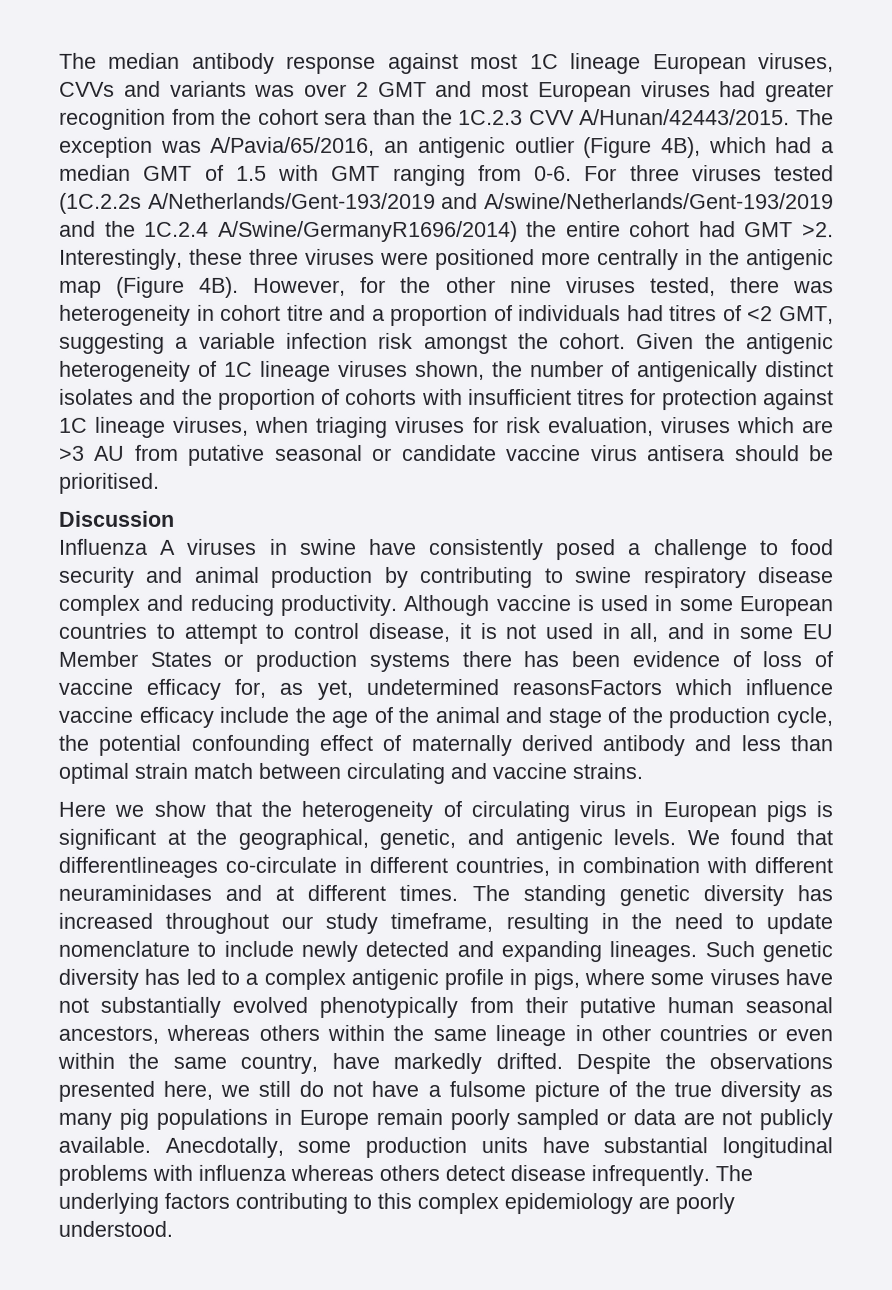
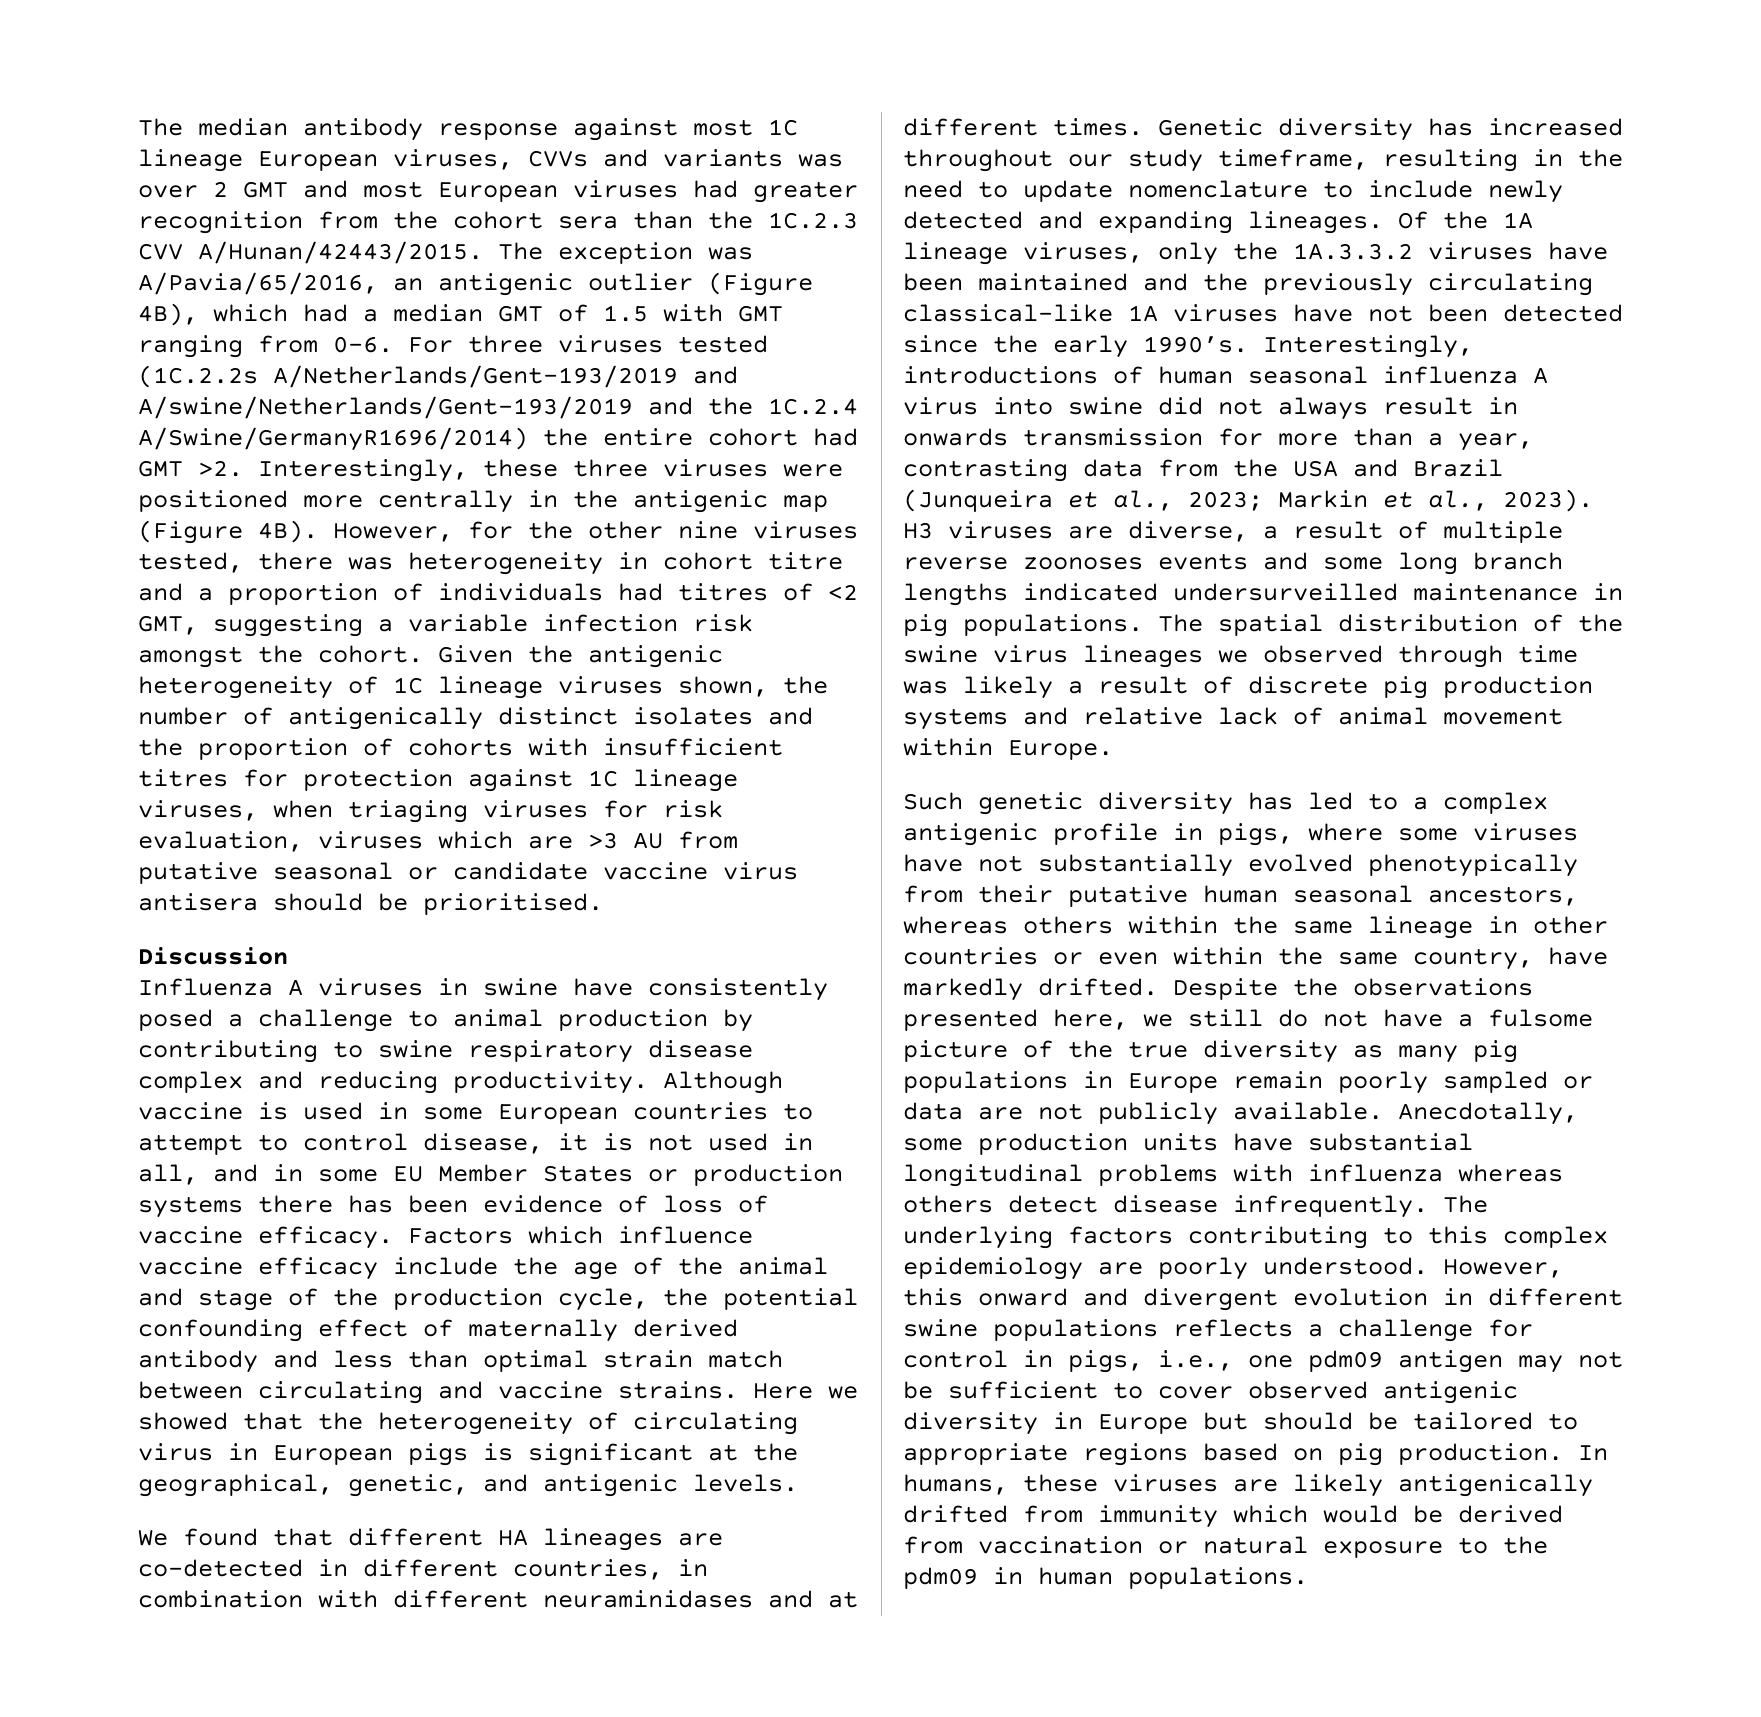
- Influenza A viruses in swine have consistently posed a challenge to food security and animal production by contributing to swine respiratory disease complex and reducing productivity.
+ Influenza A viruses in swine have consistently posed a challenge to animal production by contributing to swine respiratory disease complex and reducing productivity.
- Although vaccine is used in some European countries to attempt to control disease, it is not used in all, and in some EU Member States or production systems there has been evidence of loss of vaccine efficacy for, as yet, undetermined reasonsFactors which influence vaccine efficacy include the age of the animal and stage of the production cycle, the potential confounding effect of maternally derived antibody and less than optimal strain match between circulating and vaccine strains.
- Here we show that the heterogeneity of circulating virus in European pigs is significant at the geographical, genetic, and antigenic levels. We found that differentlineages co-circulate in different countries, in combination with different neuraminidases and at different times.
+ Although vaccine is used in some European countries to attempt to control disease, it is not used in all, and in some EU Member States or production systems there has been evidence of loss of vaccine efficacy. Factors which influence vaccine efficacy include the age of the animal and stage of the production cycle, the potential confounding effect of maternally derived antibody and less than optimal strain match between circulating and vaccine strains. Here we showed that the heterogeneity of circulating virus in European pigs is significant at the geographical, genetic, and antigenic levels.
+ We found that different HA lineages are co-detected in different countries, in combination with different neuraminidases and at different times.
- The standing genetic diversity has increased throughout our study timeframe, resulting in the need to update nomenclature to include newly detected and expanding lineages. Such genetic diversity has led to a complex antigenic profile in pigs, where some viruses have not substantially evolved phenotypically from their putative human seasonal ancestors, whereas others within the same lineage in other countries or even within the same country, have markedly drifted.
+ Genetic diversity has increased throughout our study timeframe, resulting in the need to update nomenclature to include newly detected and expanding lineages. Of the 1A lineage viruses, only the 1A.3.3.2 viruses have been maintained and the previously circulating classical-like 1A viruses have not been detected since the early 1990’s. Interestingly, introductions of human seasonal influenza A virus into swine did not always result in onwards transmission for more than a year, contrasting data from the USA and Brazil (Junqueira et al., 2023; Markin et al., 2023). H3 viruses are diverse, a result of multiple reverse zoonoses events and some long branch lengths indicated undersurveilled maintenance in pig populations. The spatial distribution of the swine virus lineages we observed through time was likely a result of discrete pig production systems and relative lack of animal movement within Europe.
+ Such genetic diversity has led to a complex antigenic profile in pigs, where some viruses have not substantially evolved phenotypically from their putative human seasonal ancestors, whereas others within the same lineage in other countries or even within the same country, have markedly drifted.
+ However, this onward and divergent evolution in different swine populations reflects a challenge for control in pigs, i.e., one pdm09 antigen may not be sufficient to cover observed antigenic diversity in Europe but should be tailored to appropriate regions based on pig production. In humans, these viruses are likely antigenically drifted from immunity which would be derived from vaccination or natural exposure to the pdm09 in human populations.

